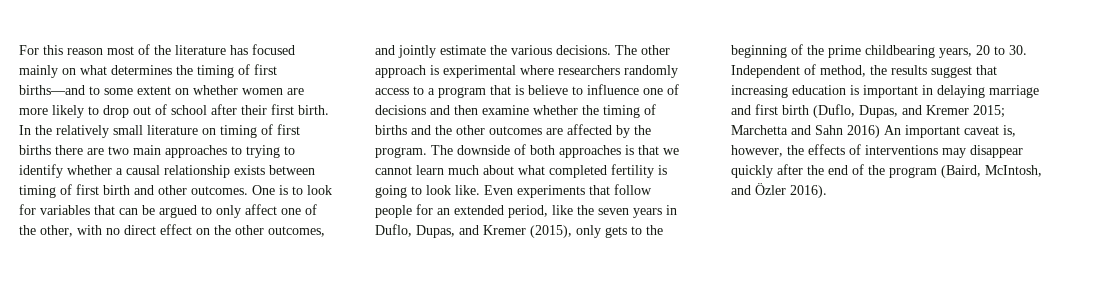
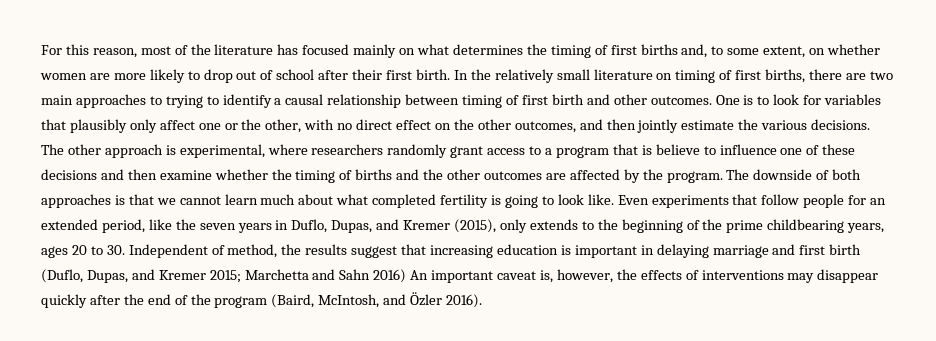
- For this reason most of the literature has focused mainly on what determines the timing of first births—and to some extent on whether women are more likely to drop out of school after their first birth.
+ For this reason, most of the literature has focused mainly on what determines the timing of first births and, to some extent, on whether women are more likely to drop out of school after their first birth.
- In the relatively small literature on timing of first births there are two main approaches to trying to identify whether a causal relationship exists between timing of first birth and other outcomes.
+ In the relatively small literature on timing of first births, there are two main approaches to trying to identify a causal relationship between timing of first birth and other outcomes.
- One is to look for variables that can be argued to only affect one of the other, with no direct effect on the other outcomes, and jointly estimate the various decisions.
+ One is to look for variables that plausibly only affect one or the other, with no direct effect on the other outcomes, and then jointly estimate the various decisions.
- The other approach is experimental where researchers randomly access to a program that is believe to influence one of decisions and then examine whether the timing of births and the other outcomes are affected by the program.
+ The other approach is experimental, where researchers randomly grant access to a program that is believe to influence one of these decisions and then examine whether the timing of births and the other outcomes are affected by the program.
- Even experiments that follow people for an extended period, like the seven years in Duflo, Dupas, and Kremer (2015), only gets to the beginning of the prime childbearing years, 20 to 30. Independent of method, the results suggest that increasing education is important in delaying marriage and first birth (Duflo, Dupas, and Kremer 2015;
+ Even experiments that follow people for an extended period, like the seven years in Duflo, Dupas, and Kremer (2015), only extends to the beginning of the prime childbearing years, ages 20 to 30. Independent of method, the results suggest that increasing education is important in delaying marriage and first birth (Duflo, Dupas, and Kremer 2015;

